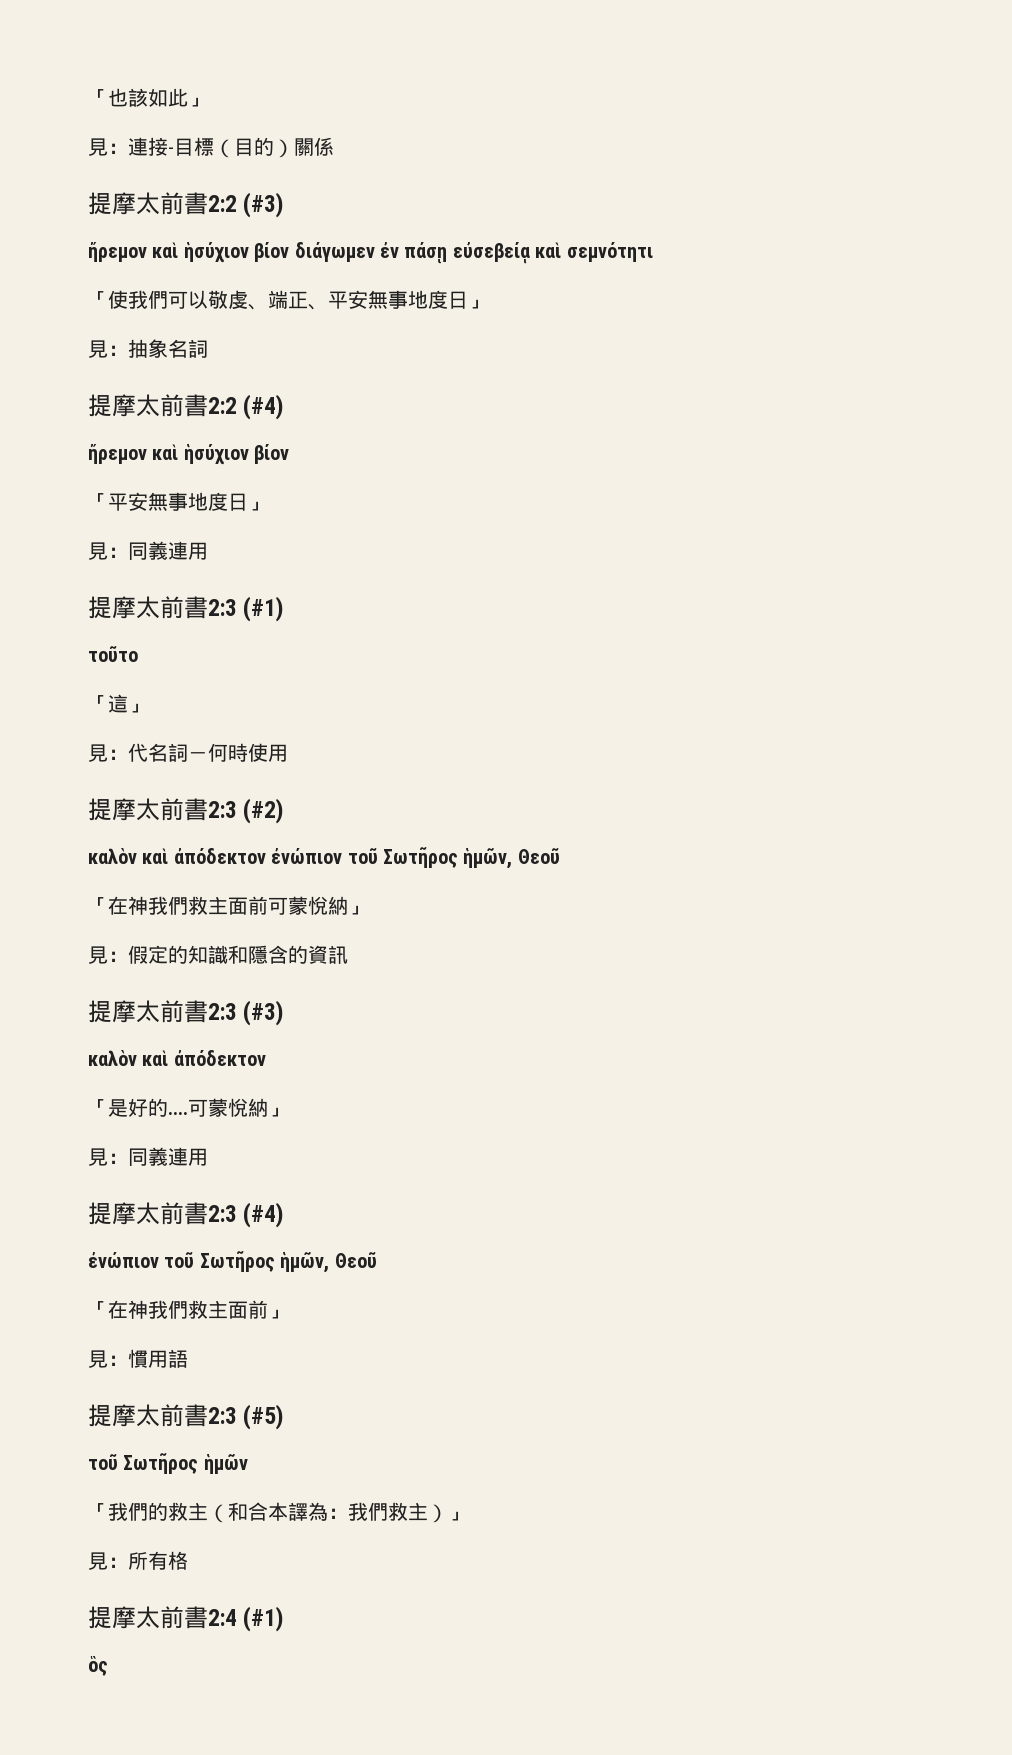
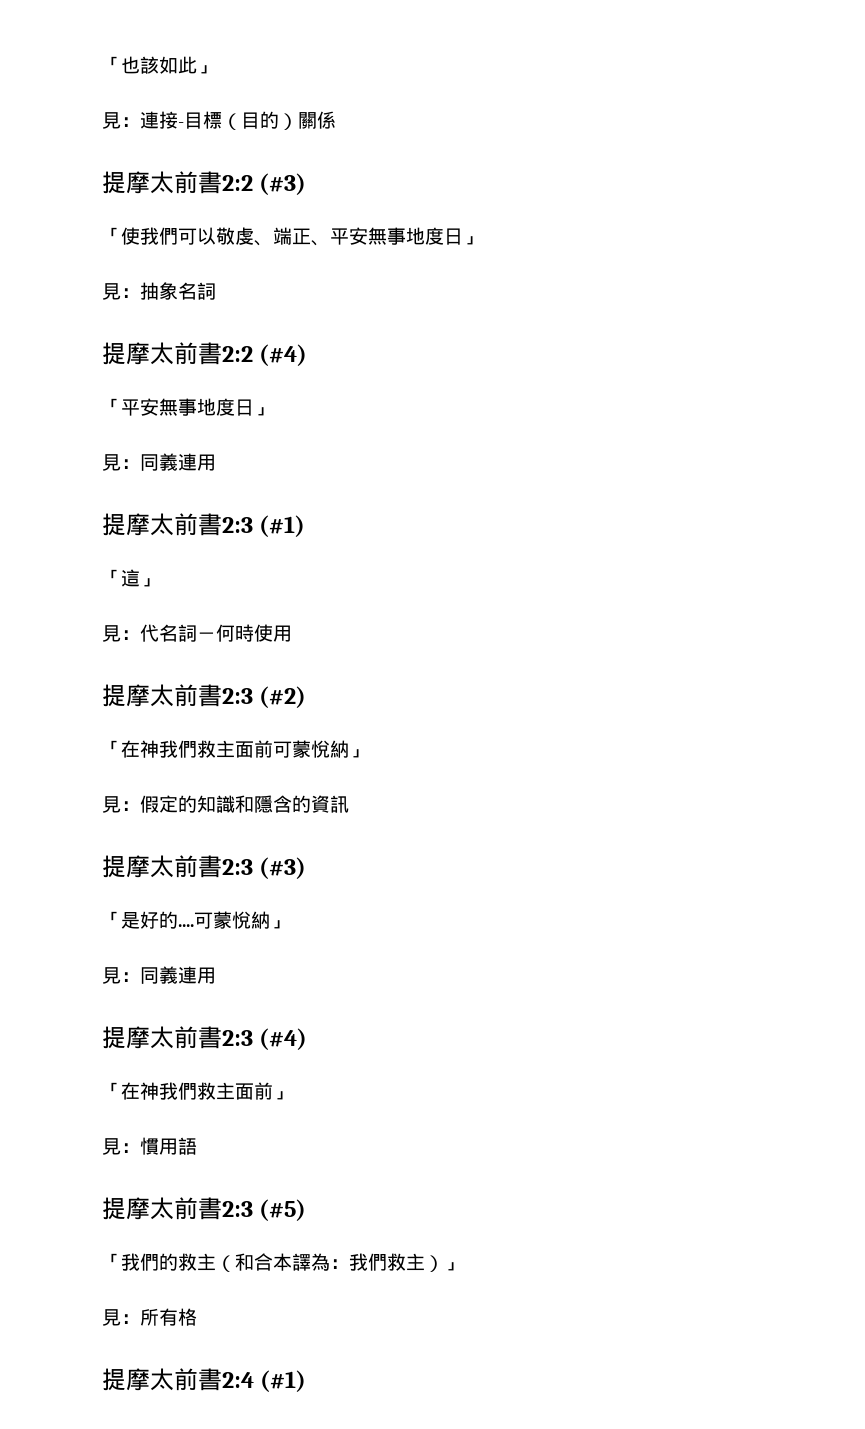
- ἤρεμον καὶ ἡσύχιον βίον διάγωμεν ἐν πάσῃ εὐσεβείᾳ καὶ σεμνότητι
  提摩太前書2:2 (#4)
- ἤρεμον καὶ ἡσύχιον βίον
- τοῦτο
- καλὸν καὶ ἀπόδεκτον ἐνώπιον τοῦ Σωτῆρος ἡμῶν, Θεοῦ
  提摩太前書2:3 (#3)
- καλὸν καὶ ἀπόδεκτον
  提摩太前書2:3 (#4)
- ἐνώπιον τοῦ Σωτῆρος ἡμῶν, Θεοῦ
- τοῦ Σωτῆρος ἡμῶν
- ὃς

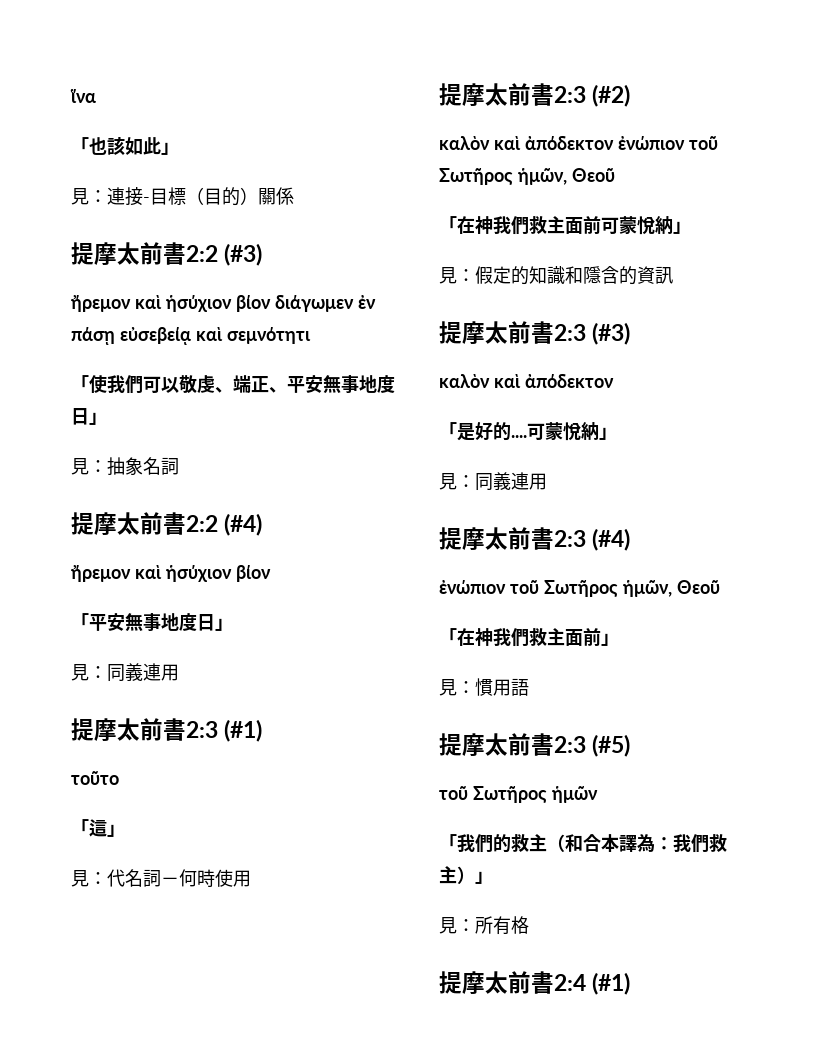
+ ἵνα
+ ἤρεμον καὶ ἡσύχιον βίον διάγωμεν ἐν πάσῃ εὐσεβείᾳ καὶ σεμνότητι
  提摩太前書2:2 (#4)
+ ἤρεμον καὶ ἡσύχιον βίον
+ τοῦτο
+ καλὸν καὶ ἀπόδεκτον ἐνώπιον τοῦ Σωτῆρος ἡμῶν, Θεοῦ
  提摩太前書2:3 (#3)
+ καλὸν καὶ ἀπόδεκτον
  提摩太前書2:3 (#4)
+ ἐνώπιον τοῦ Σωτῆρος ἡμῶν, Θεοῦ
+ τοῦ Σωτῆρος ἡμῶν

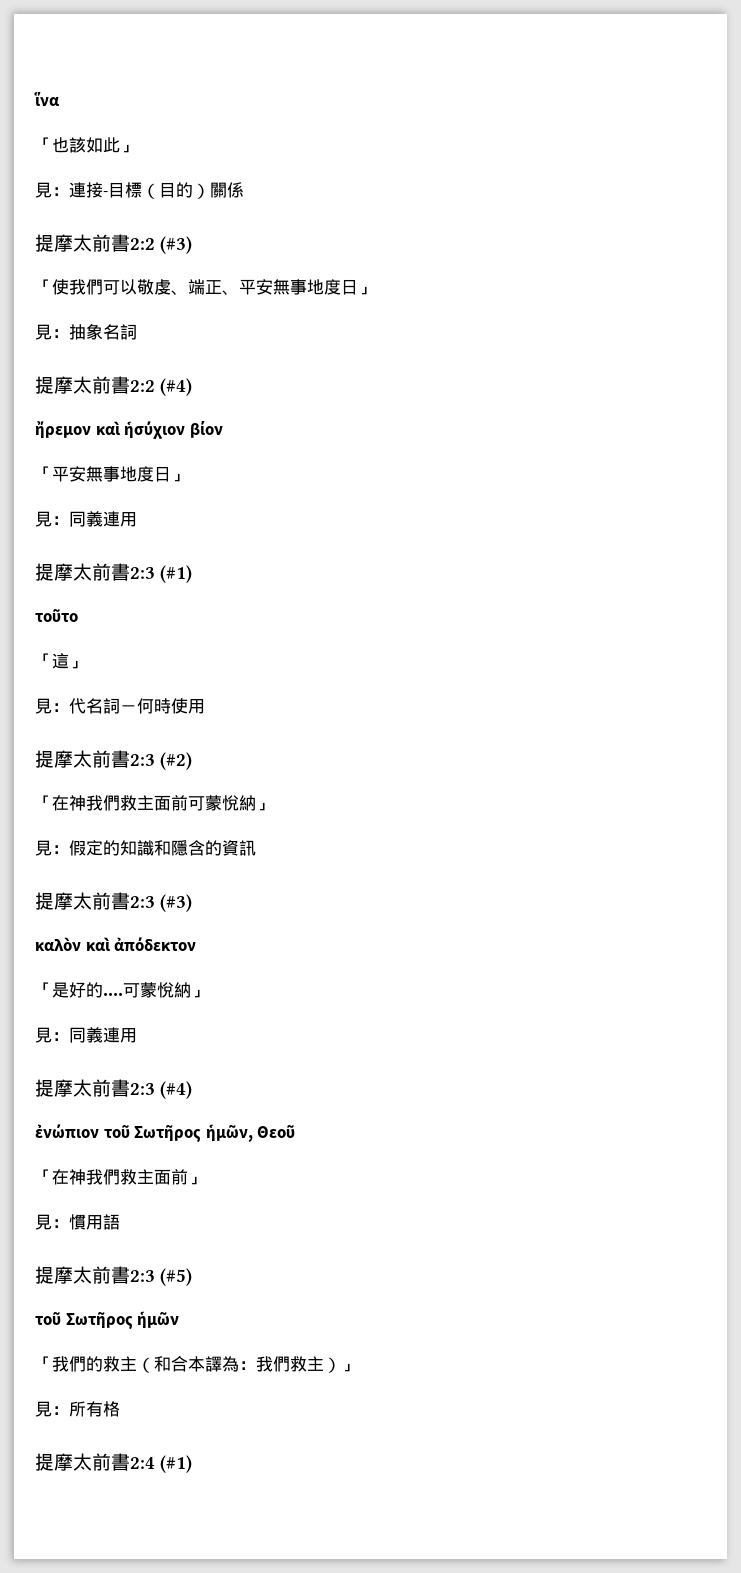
- ἤρεμον καὶ ἡσύχιον βίον διάγωμεν ἐν πάσῃ εὐσεβείᾳ καὶ σεμνότητι
- καλὸν καὶ ἀπόδεκτον ἐνώπιον τοῦ Σωτῆρος ἡμῶν, Θεοῦ

